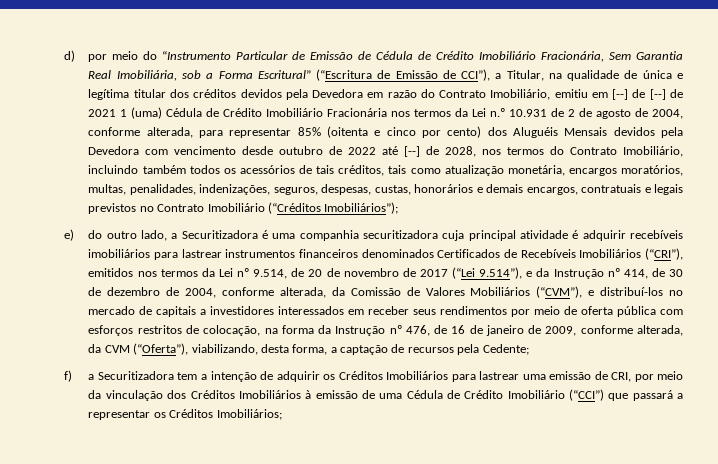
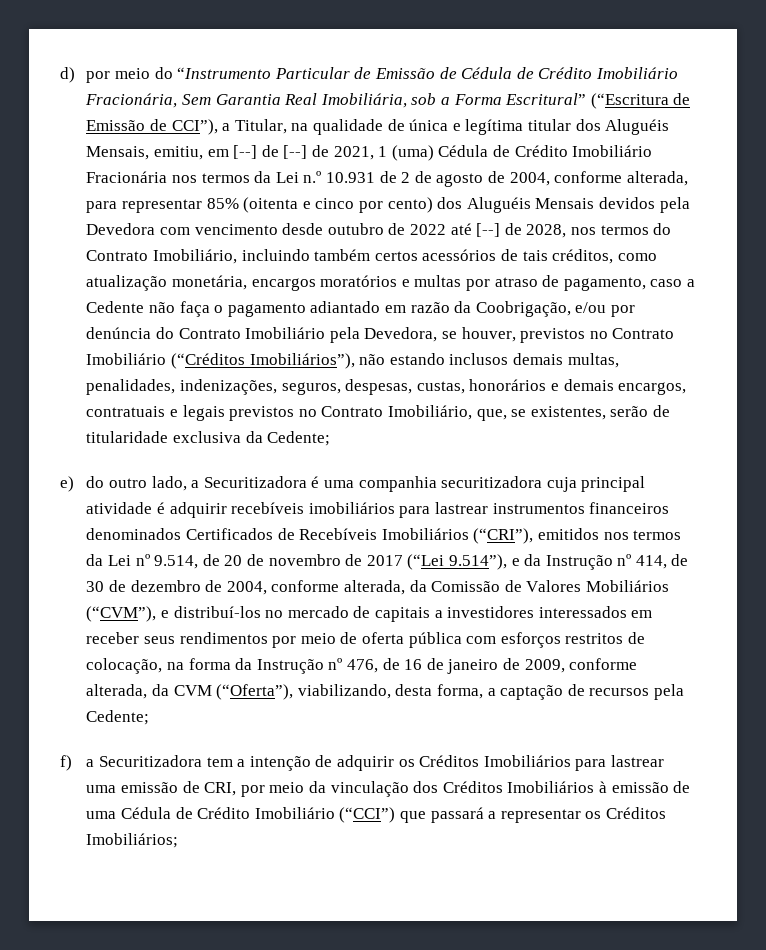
- d) por meio do “Instrumento Particular de Emissão de Cédula de Crédito Imobiliário Fracionária, Sem Garantia Real Imobiliária, sob a Forma Escritural” (“Escritura de Emissão de CCI”), a Titular, na qualidade de única e legítima titular dos créditos devidos pela Devedora em razão do Contrato Imobiliário, emitiu em [--] de [--] de 2021 1 (uma) Cédula de Crédito Imobiliário Fracionária nos termos da Lei n.º 10.931 de 2 de agosto de 2004, conforme alterada, para representar 85% (oitenta e cinco por cento) dos Aluguéis Mensais devidos pela Devedora com vencimento desde outubro de 2022 até [--] de 2028, nos termos do Contrato Imobiliário, incluindo também todos os acessórios de tais créditos, tais como atualização monetária, encargos moratórios, multas, penalidades, indenizações, seguros, despesas, custas, honorários e demais encargos, contratuais e legais previstos no Contrato Imobiliário (“Créditos Imobiliários”);
+ d) por meio do “Instrumento Particular de Emissão de Cédula de Crédito Imobiliário Fracionária, Sem Garantia Real Imobiliária, sob a Forma Escritural” (“Escritura de Emissão de CCI”), a Titular, na qualidade de única e legítima titular dos Aluguéis Mensais, emitiu, em [--] de [--] de 2021, 1 (uma) Cédula de Crédito Imobiliário Fracionária nos termos da Lei n.º 10.931 de 2 de agosto de 2004, conforme alterada, para representar 85% (oitenta e cinco por cento) dos Aluguéis Mensais devidos pela Devedora com vencimento desde outubro de 2022 até [--] de 2028, nos termos do Contrato Imobiliário, incluindo também certos acessórios de tais créditos, como atualização monetária, encargos moratórios e multas por atraso de pagamento, caso a Cedente não faça o pagamento adiantado em razão da Coobrigação, e/ou por denúncia do Contrato Imobiliário pela Devedora, se houver, previstos no Contrato Imobiliário (“Créditos Imobiliários”), não estando inclusos demais multas, penalidades, indenizações, seguros, despesas, custas, honorários e demais encargos, contratuais e legais previstos no Contrato Imobiliário, que, se existentes, serão de titularidade exclusiva da Cedente;

